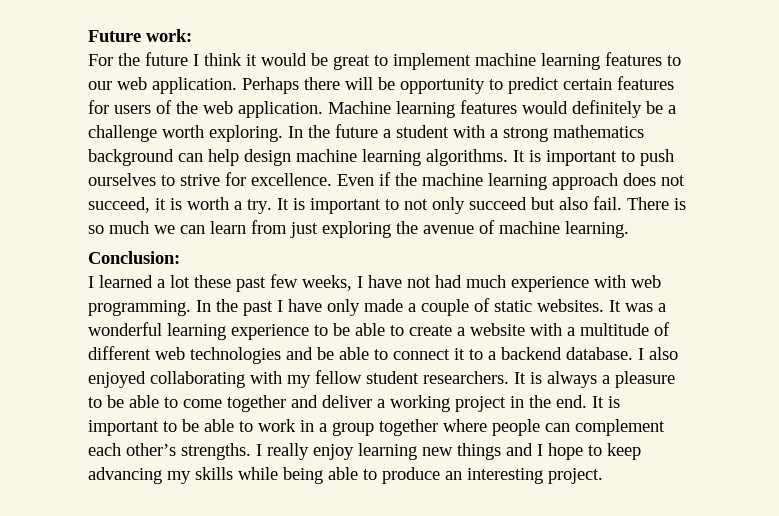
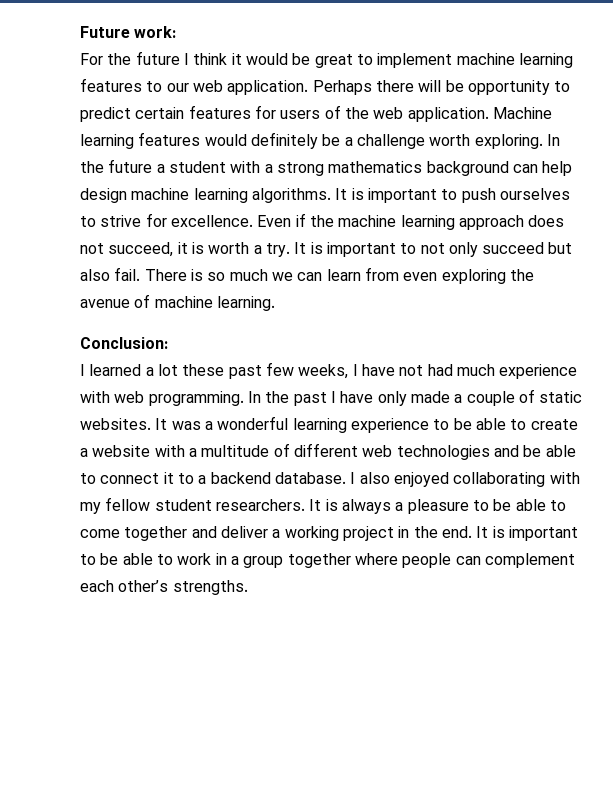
- There is so much we can learn from just exploring the avenue of machine learning.
+ There is so much we can learn from even exploring the avenue of machine learning.
- I really enjoy learning new things and I hope to keep advancing my skills while being able to produce an interesting project.

